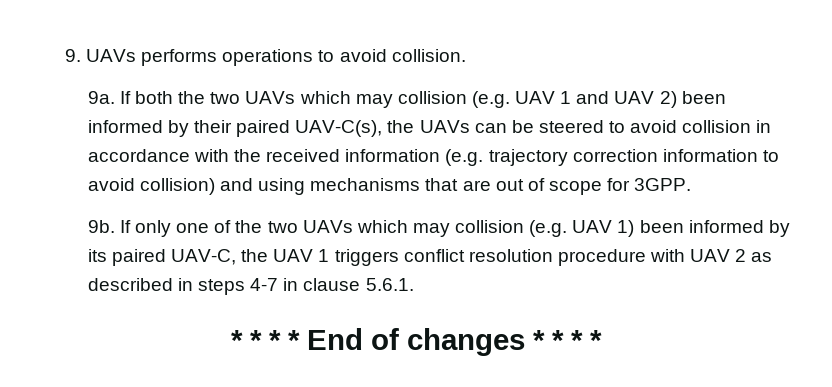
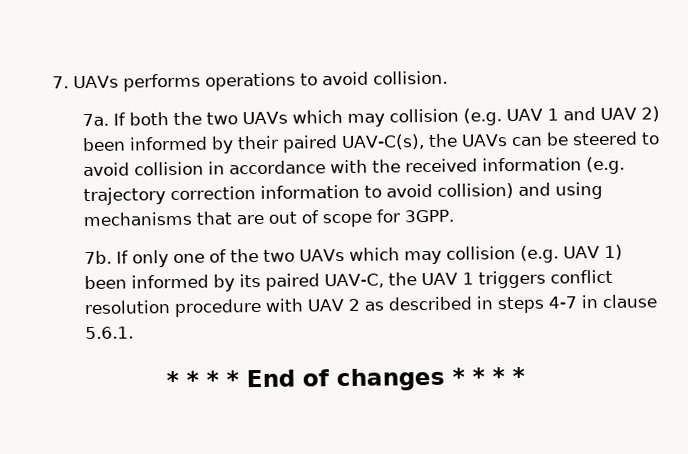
- 9. UAVs performs operations to avoid collision.
+ 7. UAVs performs operations to avoid collision.
- 9a.
+ 7a.
- 9b.
+ 7b.

